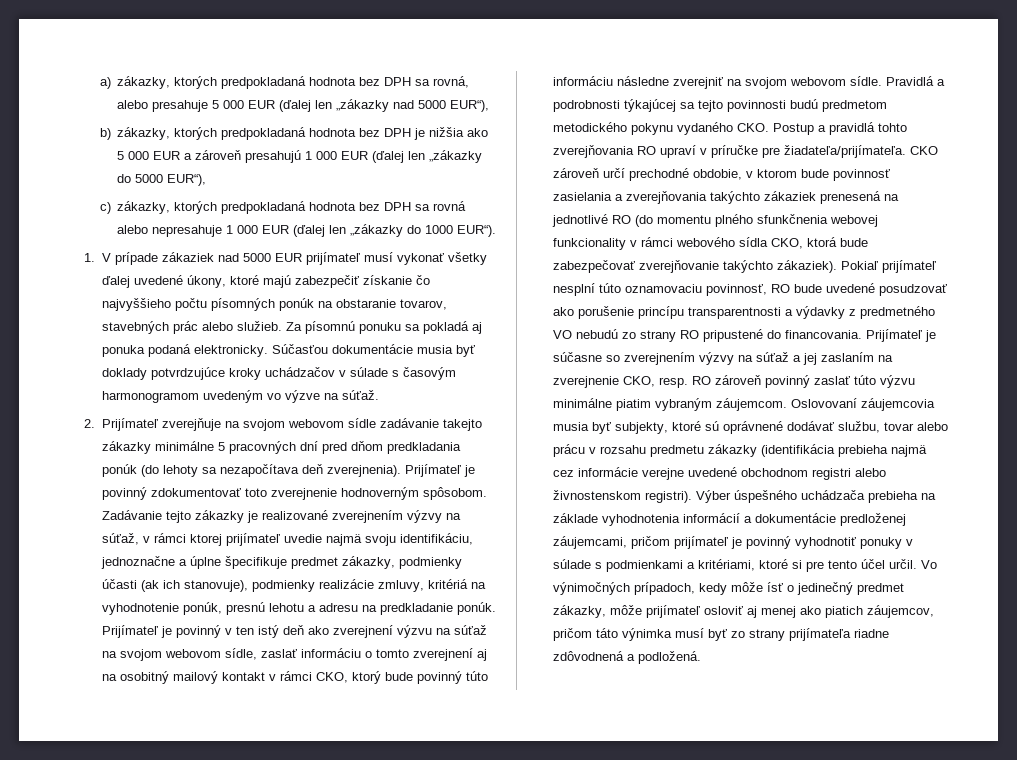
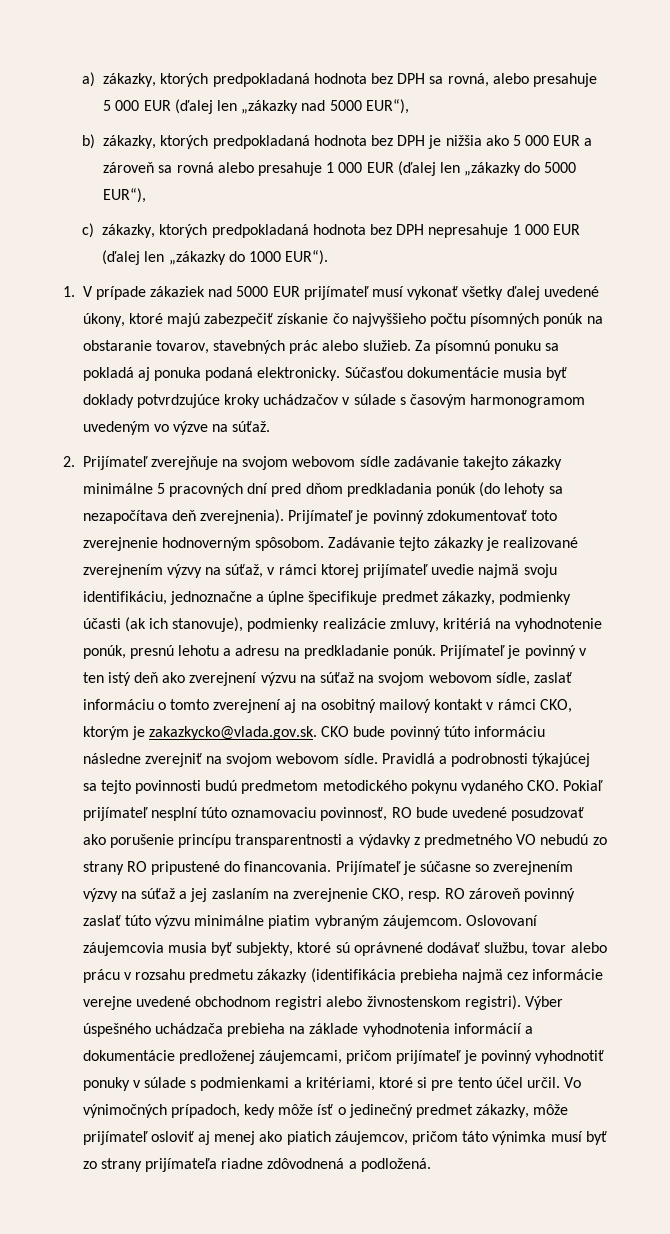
- b) zákazky, ktorých predpokladaná hodnota bez DPH je nižšia ako 5 000 EUR a zároveň presahujú 1 000 EUR (ďalej len „zákazky do 5000 EUR“),
+ b) zákazky, ktorých predpokladaná hodnota bez DPH je nižšia ako 5 000 EUR a zároveň sa rovná alebo presahuje 1 000 EUR (ďalej len „zákazky do 5000 EUR“),
- c) zákazky, ktorých predpokladaná hodnota bez DPH sa rovná alebo nepresahuje 1 000 EUR (ďalej len „zákazky do 1000 EUR“).
+ c) zákazky, ktorých predpokladaná hodnota bez DPH nepresahuje 1 000 EUR (ďalej len „zákazky do 1000 EUR“).
- Prijímateľ je povinný v ten istý deň ako zverejnení výzvu na súťaž na svojom webovom sídle, zaslať informáciu o tomto zverejnení aj na osobitný mailový kontakt v rámci CKO, ktorý bude povinný túto informáciu následne zverejniť na svojom webovom sídle.
+ Prijímateľ je povinný v ten istý deň ako zverejnení výzvu na súťaž na svojom webovom sídle, zaslať informáciu o tomto zverejnení aj na osobitný mailový kontakt v rámci CKO, ktorým je zakazkycko@vlada.gov.sk. CKO bude povinný túto informáciu následne zverejniť na svojom webovom sídle.
- Pravidlá a podrobnosti týkajúcej sa tejto povinnosti budú predmetom metodického pokynu vydaného CKO. Postup a pravidlá tohto zverejňovania RO upraví v príručke pre žiadateľa/prijímateľa. CKO zároveň určí prechodné obdobie, v ktorom bude povinnosť zasielania a zverejňovania takýchto zákaziek prenesená na jednotlivé RO (do momentu plného sfunkčnenia webovej funkcionality v rámci webového sídla CKO, ktorá bude zabezpečovať zverejňovanie takýchto zákaziek). Pokiaľ prijímateľ nesplní túto oznamovaciu povinnosť, RO bude uvedené posudzovať ako porušenie princípu transparentnosti a výdavky z predmetného VO nebudú zo strany RO pripustené do financovania.
+ Pravidlá a podrobnosti týkajúcej sa tejto povinnosti budú predmetom metodického pokynu vydaného CKO. Pokiaľ prijímateľ nesplní túto oznamovaciu povinnosť, RO bude uvedené posudzovať ako porušenie princípu transparentnosti a výdavky z predmetného VO nebudú zo strany RO pripustené do financovania.

